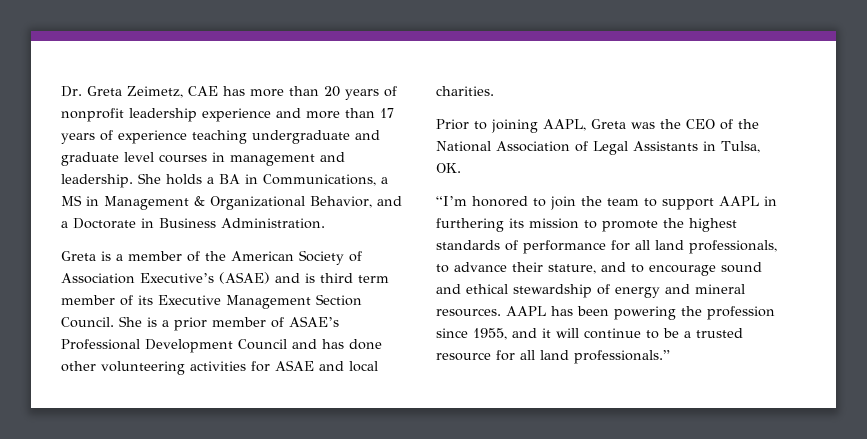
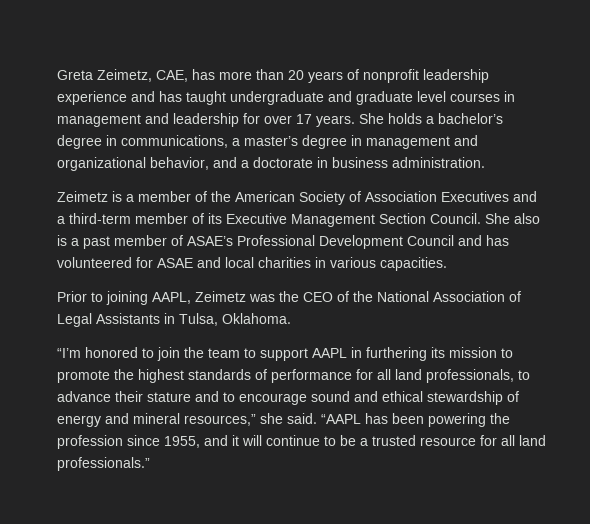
- Dr. Greta Zeimetz, CAE has more than 20 years of nonprofit leadership experience and more than 17 years of experience teaching undergraduate and graduate level courses in management and leadership. She holds a BA in Communications, a MS in Management & Organizational Behavior, and a Doctorate in Business Administration.
- Greta is a member of the American Society of Association Executive’s (ASAE) and is third term member of its Executive Management Section Council.
+ Greta Zeimetz, CAE, has more than 20 years of nonprofit leadership experience and has taught undergraduate and graduate level courses in management and leadership for over 17 years. She holds a bachelor’s degree in communications, a master’s degree in management and organizational behavior, and a doctorate in business administration.
+ Zeimetz is a member of the American Society of Association Executives and a third-term member of its Executive Management Section Council.
- She is a prior member of ASAE’s Professional Development Council and has done other volunteering activities for ASAE and local charities.
+ She also is a past member of ASAE’s Professional Development Council and has volunteered for ASAE and local charities in various capacities.
- Prior to joining AAPL, Greta was the CEO of the National Association of Legal Assistants in Tulsa, OK.
+ Prior to joining AAPL, Zeimetz was the CEO of the National Association of Legal Assistants in Tulsa, Oklahoma.
- “I’m honored to join the team to support AAPL in furthering its mission to promote the highest standards of performance for all land professionals, to advance their stature, and to encourage sound and ethical stewardship of energy and mineral resources. AAPL has been powering the profession since 1955, and it will continue to be a trusted resource for all land professionals.”
+ “I’m honored to join the team to support AAPL in furthering its mission to promote the highest standards of performance for all land professionals, to advance their stature and to encourage sound and ethical stewardship of energy and mineral resources,” she said. “AAPL has been powering the profession since 1955, and it will continue to be a trusted resource for all land professionals.”

